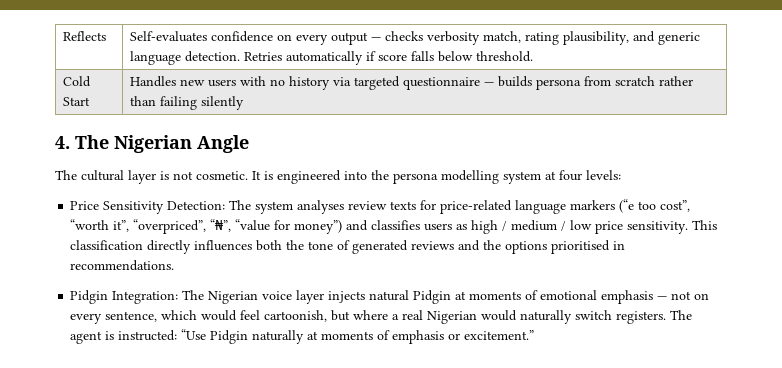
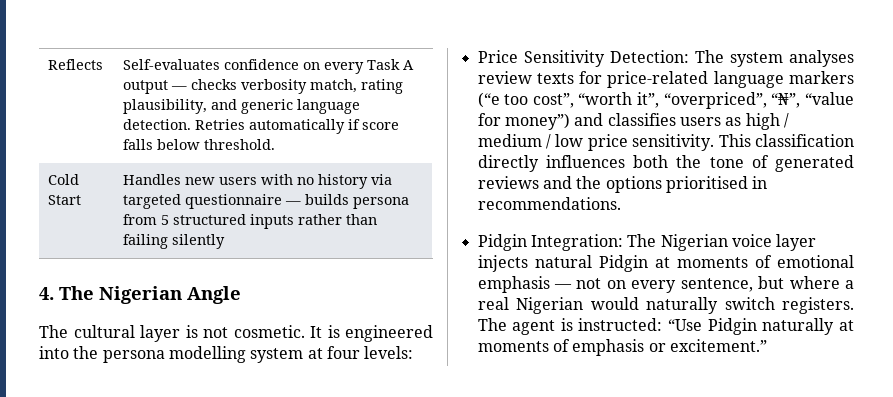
- Reflects | Self-evaluates confidence on every output — checks verbosity match, rating plausibility, and generic language detection. Retries automatically if score falls below threshold.
+ Reflects | Self-evaluates confidence on every Task A output — checks verbosity match, rating plausibility, and generic language detection. Retries automatically if score falls below threshold.
- Cold Start | Handles new users with no history via targeted questionnaire — builds persona from scratch rather than failing silently
+ Cold Start | Handles new users with no history via targeted questionnaire — builds persona from 5 structured inputs rather than failing silently
- Pidgin Integration: The Nigerian voice layer injects natural Pidgin at moments of emotional emphasis — not on every sentence, which would feel cartoonish, but where a real Nigerian would naturally switch registers.
+ Pidgin Integration: The Nigerian voice layer injects natural Pidgin at moments of emotional emphasis — not on every sentence, but where a real Nigerian would naturally switch registers.

